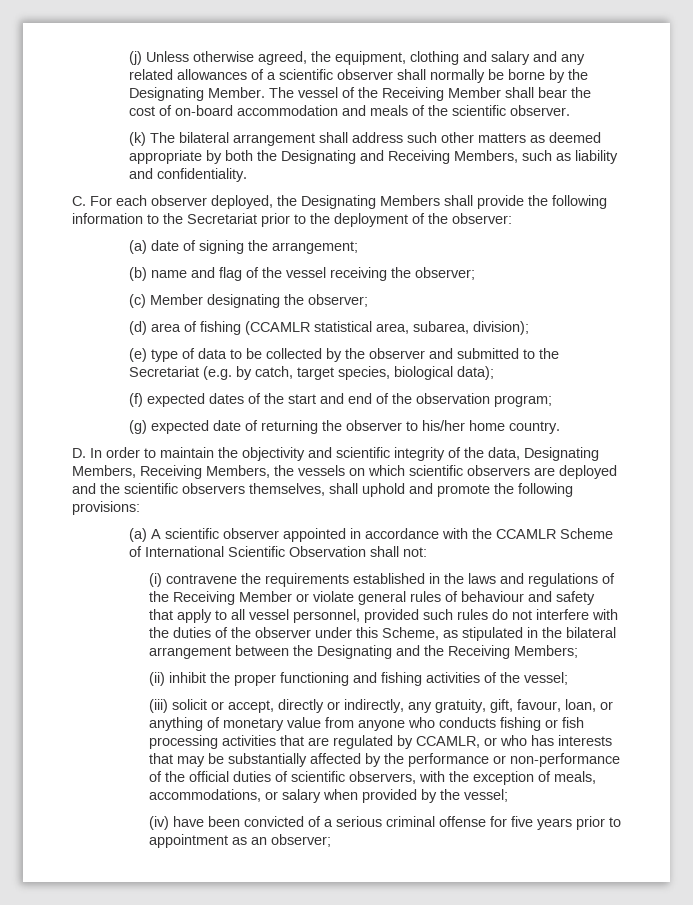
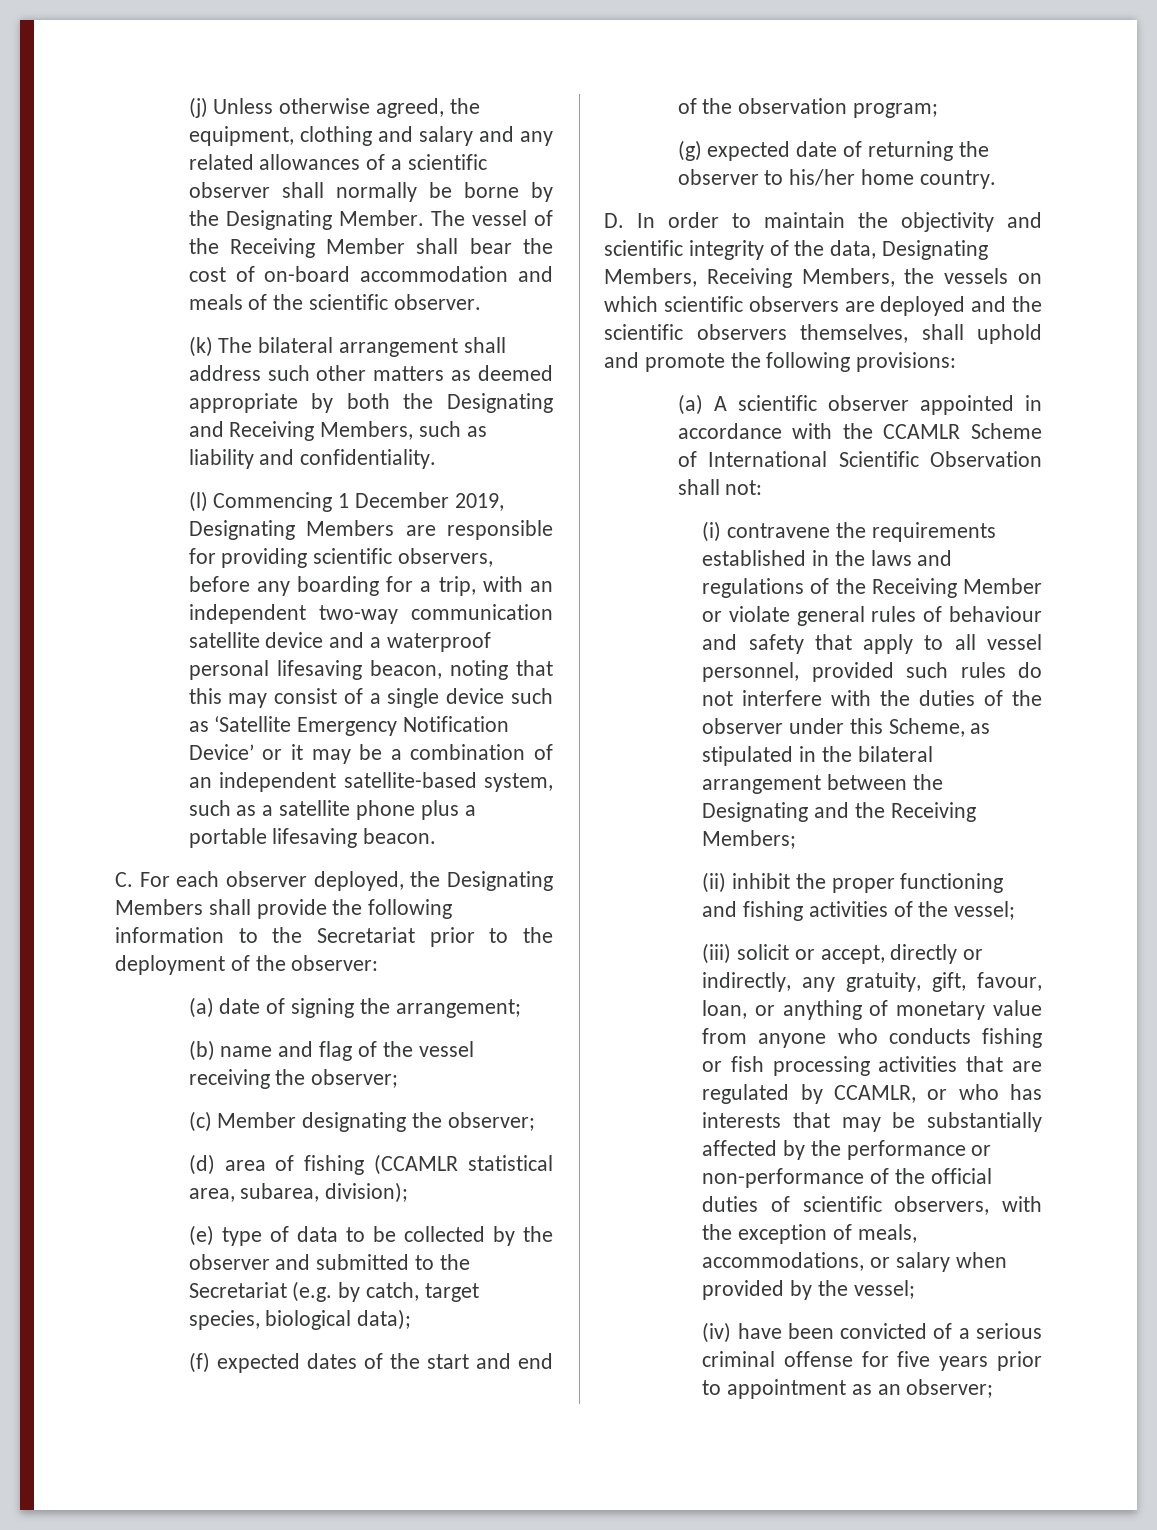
+ (l) Commencing 1 December 2019, Designating Members are responsible for providing scientific observers, before any boarding for a trip, with an independent two-way communication satellite device and a waterproof personal lifesaving beacon, noting that this may consist of a single device such as ‘Satellite Emergency Notification Device’ or it may be a combination of an independent satellite-based system, such as a satellite phone plus a portable lifesaving beacon.

